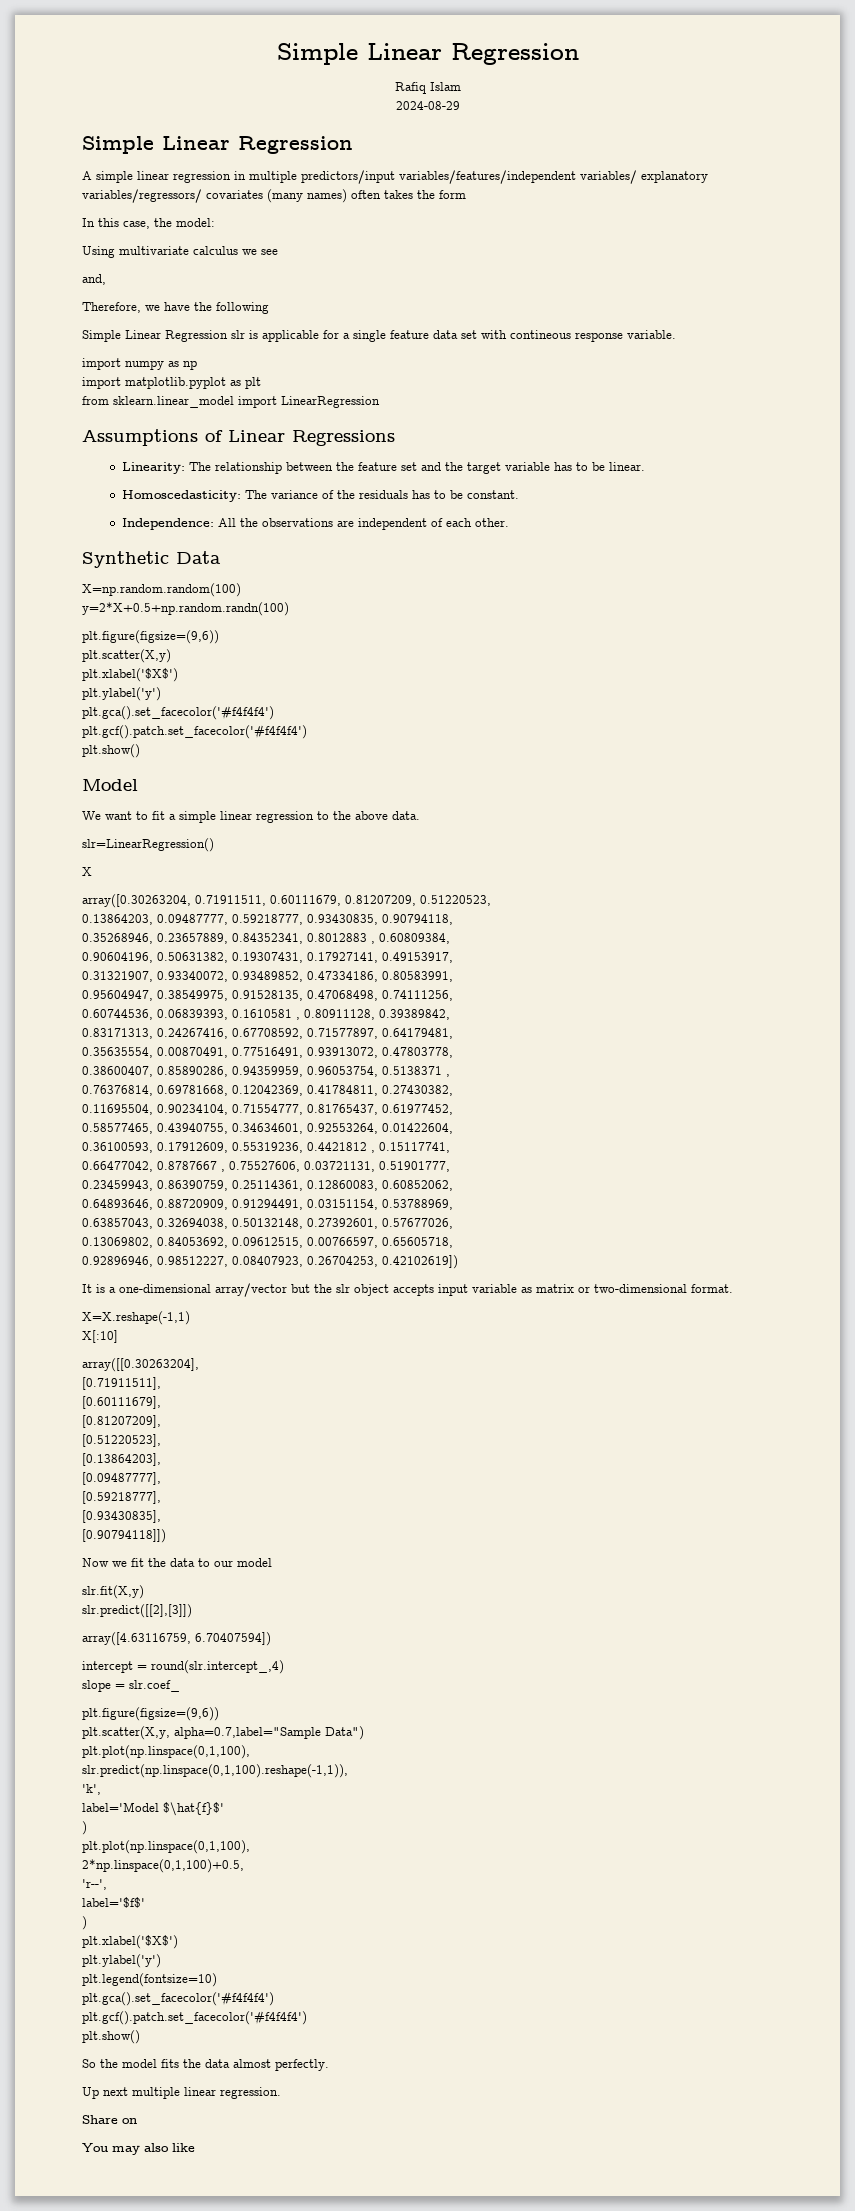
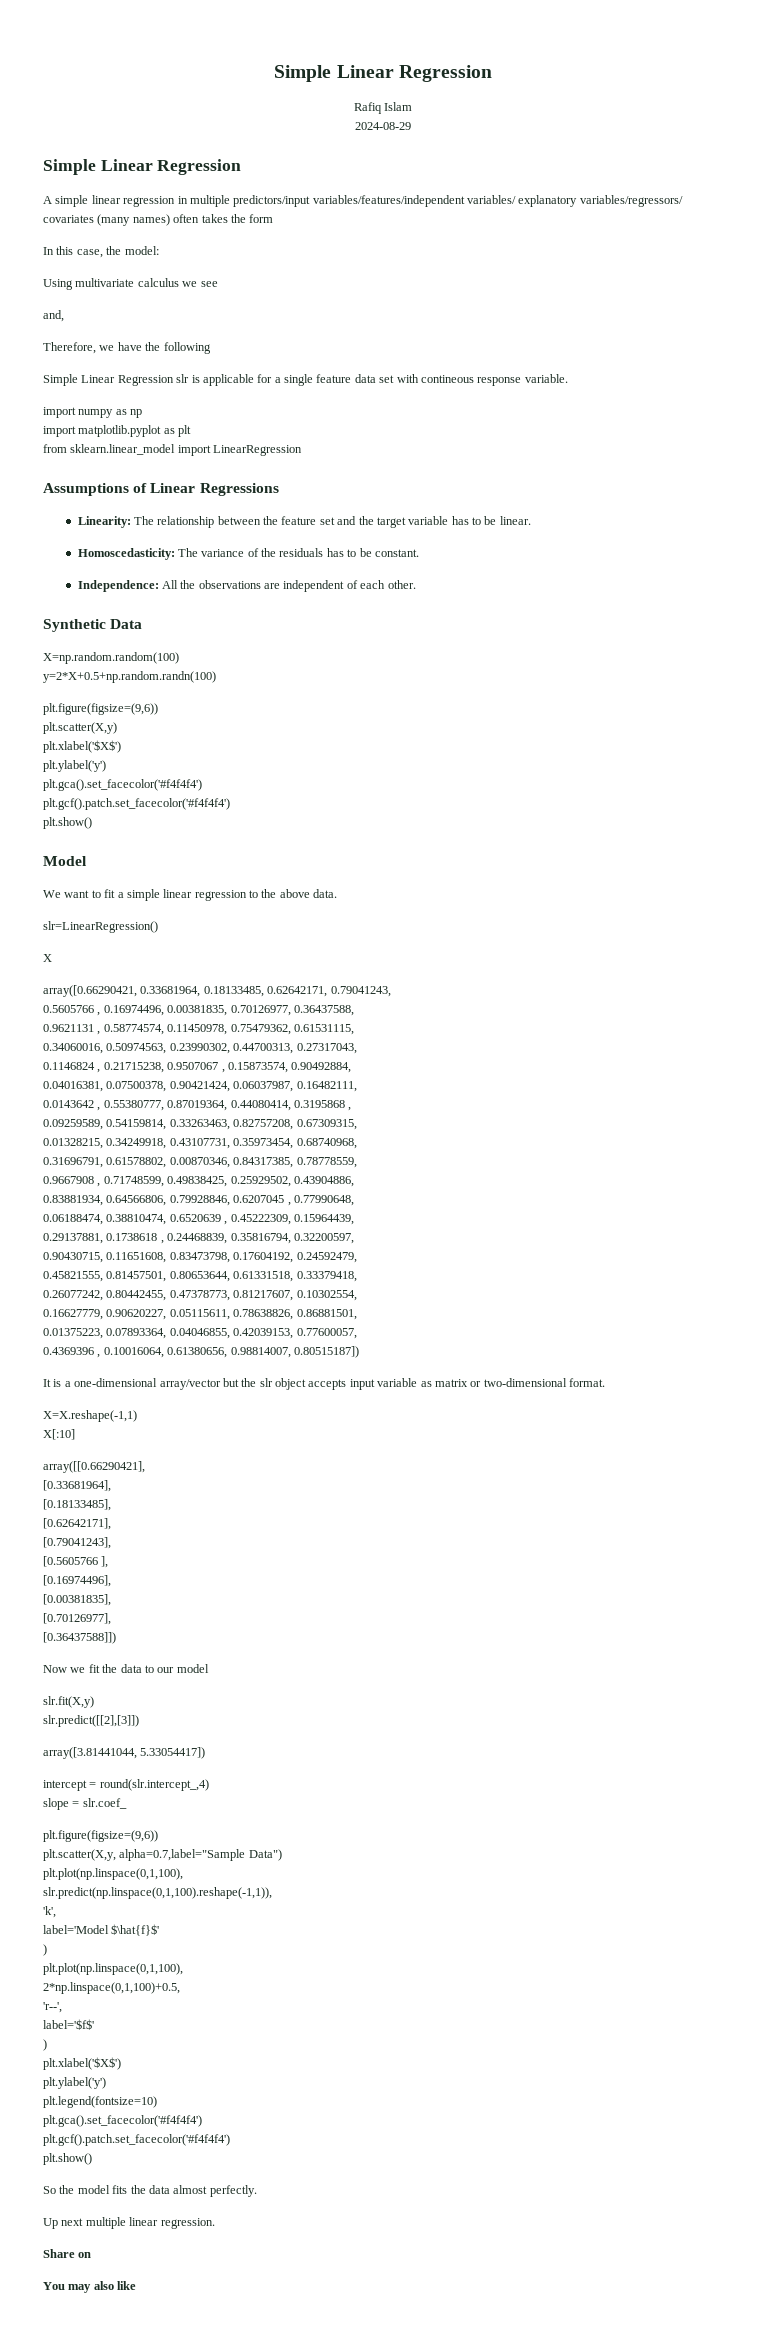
- array([0.30263204, 0.71911511, 0.60111679, 0.81207209, 0.51220523,
- 0.13864203, 0.09487777, 0.59218777, 0.93430835, 0.90794118,
- 0.35268946, 0.23657889, 0.84352341, 0.8012883 , 0.60809384,
- 0.90604196, 0.50631382, 0.19307431, 0.17927141, 0.49153917,
- 0.31321907, 0.93340072, 0.93489852, 0.47334186, 0.80583991,
- 0.95604947, 0.38549975, 0.91528135, 0.47068498, 0.74111256,
- 0.60744536, 0.06839393, 0.1610581 , 0.80911128, 0.39389842,
- 0.83171313, 0.24267416, 0.67708592, 0.71577897, 0.64179481,
- 0.35635554, 0.00870491, 0.77516491, 0.93913072, 0.47803778,
- 0.38600407, 0.85890286, 0.94359959, 0.96053754, 0.5138371 ,
- 0.76376814, 0.69781668, 0.12042369, 0.41784811, 0.27430382,
- 0.11695504, 0.90234104, 0.71554777, 0.81765437, 0.61977452,
- 0.58577465, 0.43940755, 0.34634601, 0.92553264, 0.01422604,
- 0.36100593, 0.17912609, 0.55319236, 0.4421812 , 0.15117741,
- 0.66477042, 0.8787667 , 0.75527606, 0.03721131, 0.51901777,
- 0.23459943, 0.86390759, 0.25114361, 0.12860083, 0.60852062,
- 0.64893646, 0.88720909, 0.91294491, 0.03151154, 0.53788969,
- 0.63857043, 0.32694038, 0.50132148, 0.27392601, 0.57677026,
- 0.13069802, 0.84053692, 0.09612515, 0.00766597, 0.65605718,
- 0.92896946, 0.98512227, 0.08407923, 0.26704253, 0.42102619])
+ array([0.66290421, 0.33681964, 0.18133485, 0.62642171, 0.79041243,
+ 0.5605766 , 0.16974496, 0.00381835, 0.70126977, 0.36437588,
+ 0.9621131 , 0.58774574, 0.11450978, 0.75479362, 0.61531115,
+ 0.34060016, 0.50974563, 0.23990302, 0.44700313, 0.27317043,
+ 0.1146824 , 0.21715238, 0.9507067 , 0.15873574, 0.90492884,
+ 0.04016381, 0.07500378, 0.90421424, 0.06037987, 0.16482111,
+ 0.0143642 , 0.55380777, 0.87019364, 0.44080414, 0.3195868 ,
+ 0.09259589, 0.54159814, 0.33263463, 0.82757208, 0.67309315,
+ 0.01328215, 0.34249918, 0.43107731, 0.35973454, 0.68740968,
+ 0.31696791, 0.61578802, 0.00870346, 0.84317385, 0.78778559,
+ 0.9667908 , 0.71748599, 0.49838425, 0.25929502, 0.43904886,
+ 0.83881934, 0.64566806, 0.79928846, 0.6207045 , 0.77990648,
+ 0.06188474, 0.38810474, 0.6520639 , 0.45222309, 0.15964439,
+ 0.29137881, 0.1738618 , 0.24468839, 0.35816794, 0.32200597,
+ 0.90430715, 0.11651608, 0.83473798, 0.17604192, 0.24592479,
+ 0.45821555, 0.81457501, 0.80653644, 0.61331518, 0.33379418,
+ 0.26077242, 0.80442455, 0.47378773, 0.81217607, 0.10302554,
+ 0.16627779, 0.90620227, 0.05115611, 0.78638826, 0.86881501,
+ 0.01375223, 0.07893364, 0.04046855, 0.42039153, 0.77600057,
+ 0.4369396 , 0.10016064, 0.61380656, 0.98814007, 0.80515187])
- array([[0.30263204],
- [0.71911511],
- [0.60111679],
- [0.81207209],
- [0.51220523],
- [0.13864203],
- [0.09487777],
- [0.59218777],
- [0.93430835],
- [0.90794118]])
+ array([[0.66290421],
+ [0.33681964],
+ [0.18133485],
+ [0.62642171],
+ [0.79041243],
+ [0.5605766 ],
+ [0.16974496],
+ [0.00381835],
+ [0.70126977],
+ [0.36437588]])
- array([4.63116759, 6.70407594])
+ array([3.81441044, 5.33054417])

